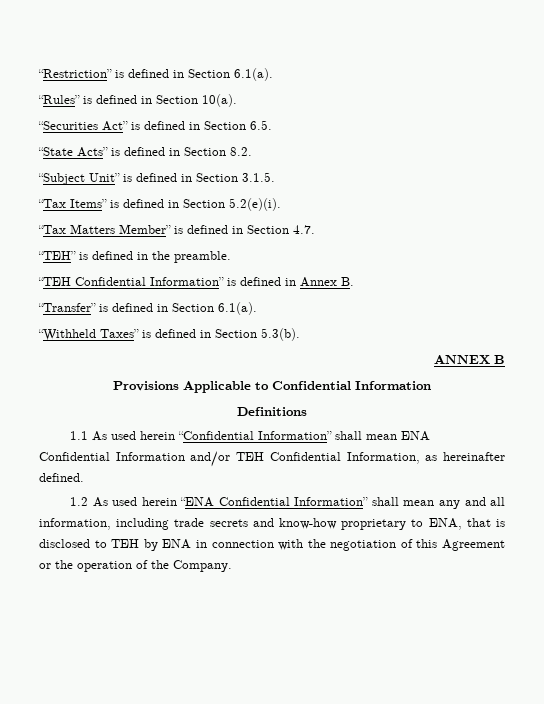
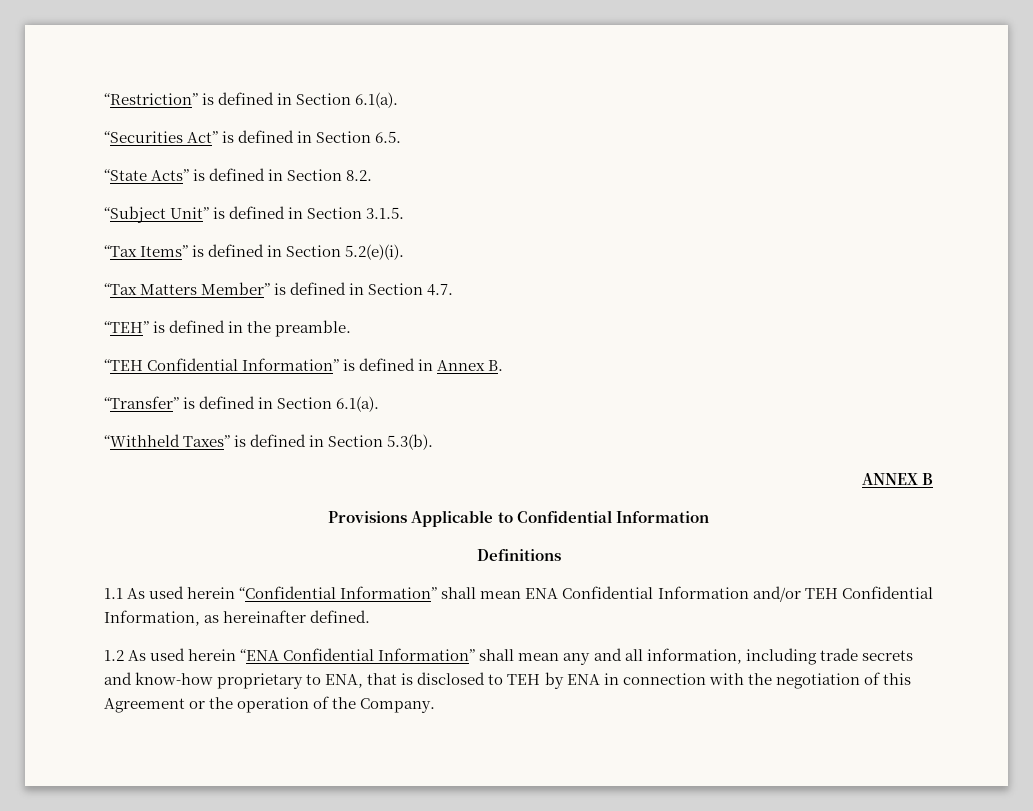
- “Rules” is defined in Section 10(a).

